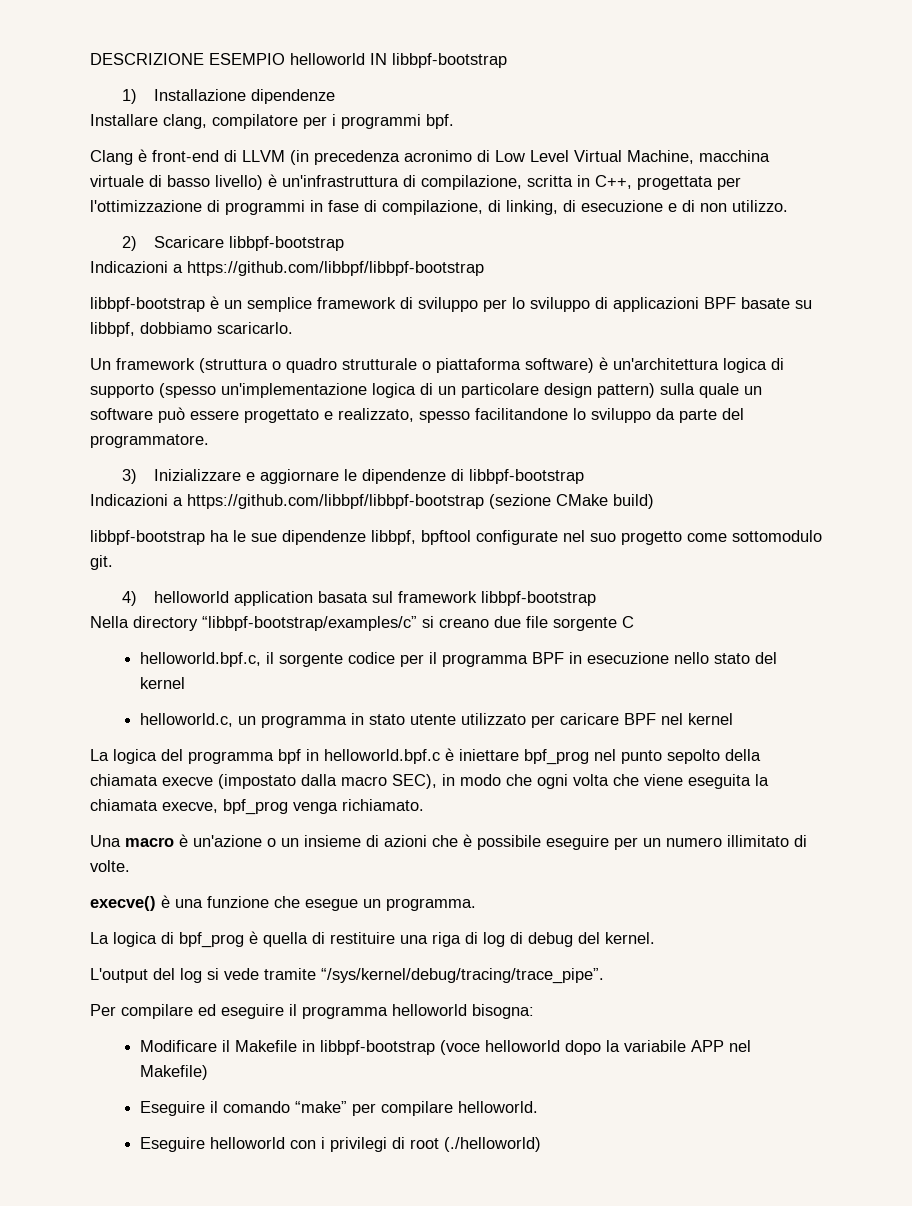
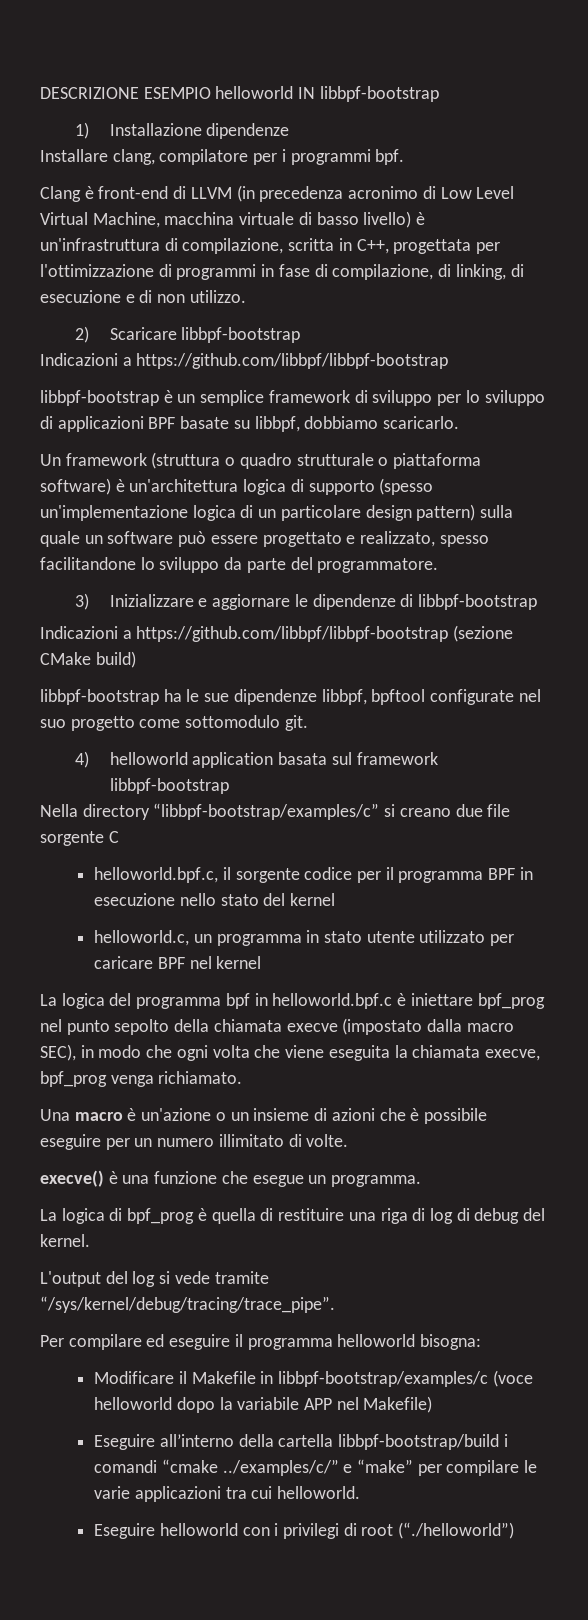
- Modificare il Makefile in libbpf-bootstrap (voce helloworld dopo la variabile APP nel Makefile)
+ Modificare il Makefile in libbpf-bootstrap/examples/c (voce helloworld dopo la variabile APP nel Makefile)
- Eseguire il comando “make” per compilare helloworld.
+ Eseguire all’interno della cartella libbpf-bootstrap/build i comandi “cmake ../examples/c/” e “make” per compilare le varie applicazioni tra cui helloworld.
- Eseguire helloworld con i privilegi di root (./helloworld)
+ Eseguire helloworld con i privilegi di root (“./helloworld”)

